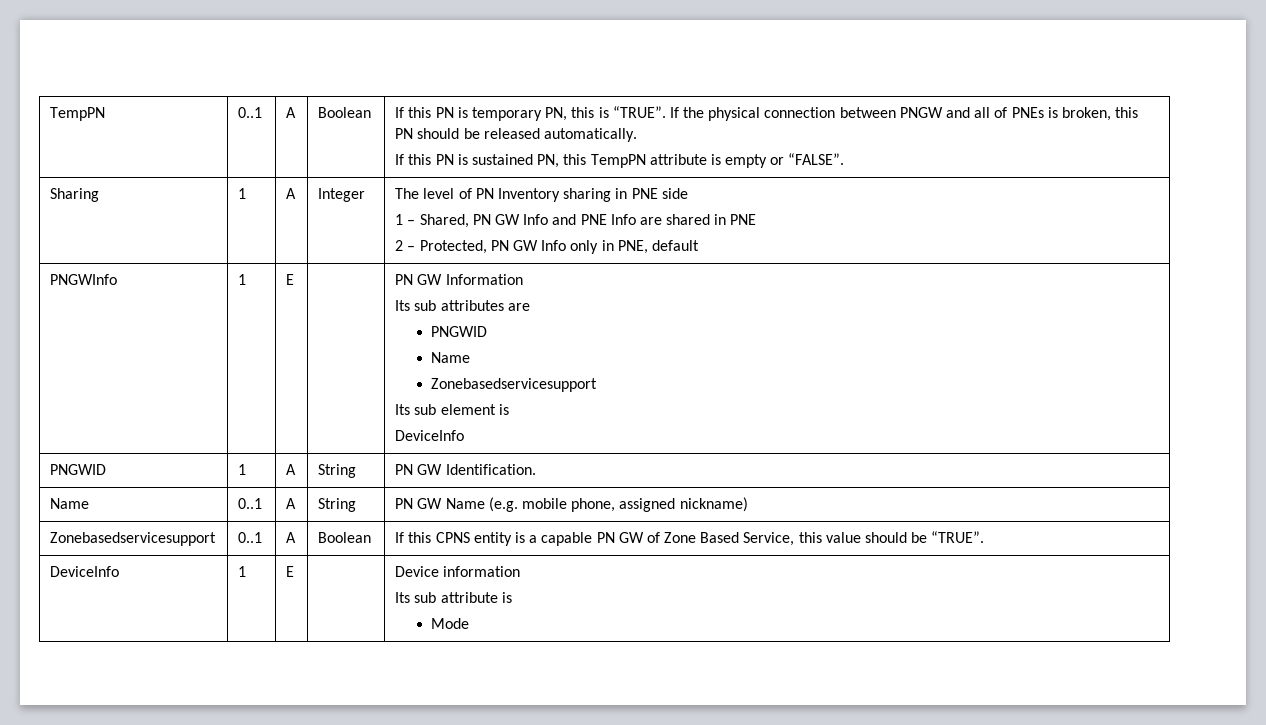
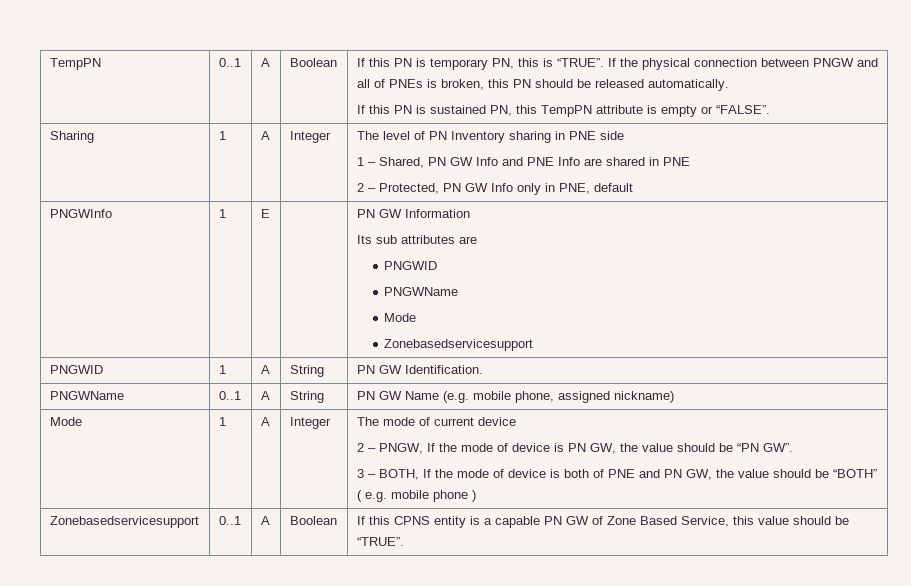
  PNGWInfo | 1 | E | | PN GW Information
  Its sub attributes are
  PNGWID
- Name
+ PNGWName
+ Mode
  Zonebasedservicesupport
- Its sub element is
- DeviceInfo
- Name | 0..1 | A | String | PN GW Name (e.g. mobile phone, assigned nickname)
+ PNGWName | 0..1 | A | String | PN GW Name (e.g. mobile phone, assigned nickname)
+ Mode | 1 | A | Integer | The mode of current device
+ 2 – PNGW, If the mode of device is PN GW, the value should be “PN GW”.
+ 3 – BOTH, If the mode of device is both of PNE and PN GW, the value should be “BOTH” ( e.g. mobile phone )
- DeviceInfo | 1 | E | | Device information
- Its sub attribute is
- Mode

